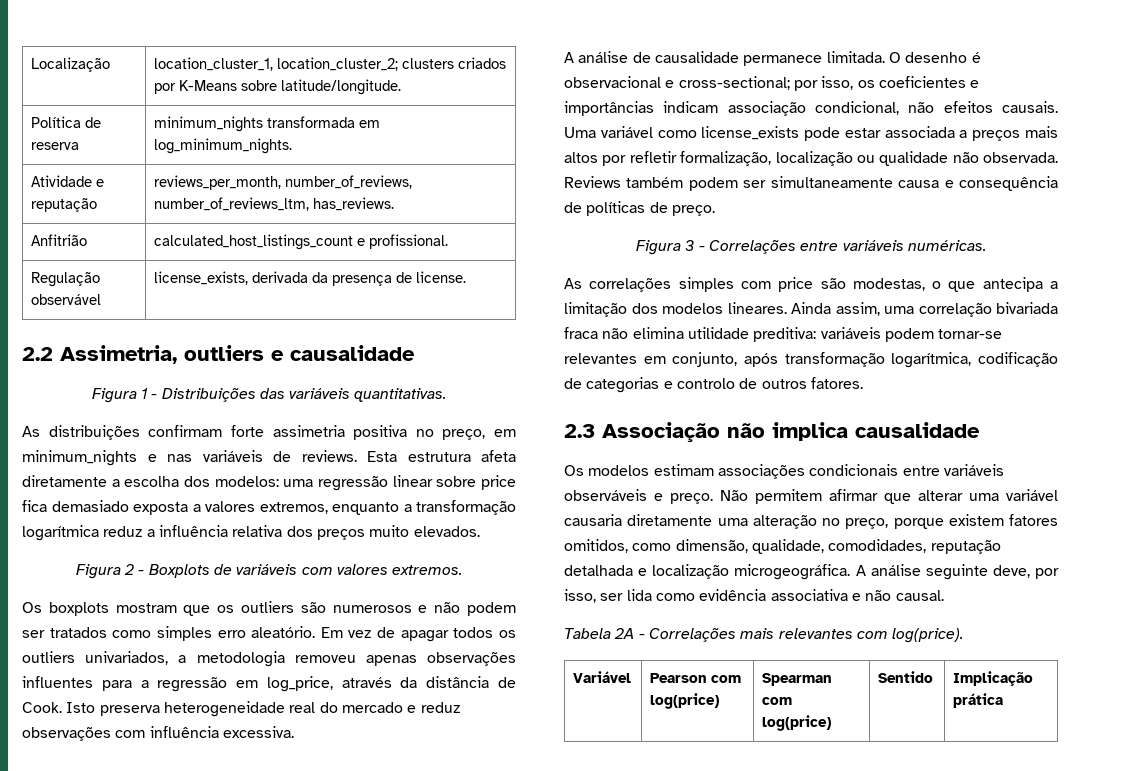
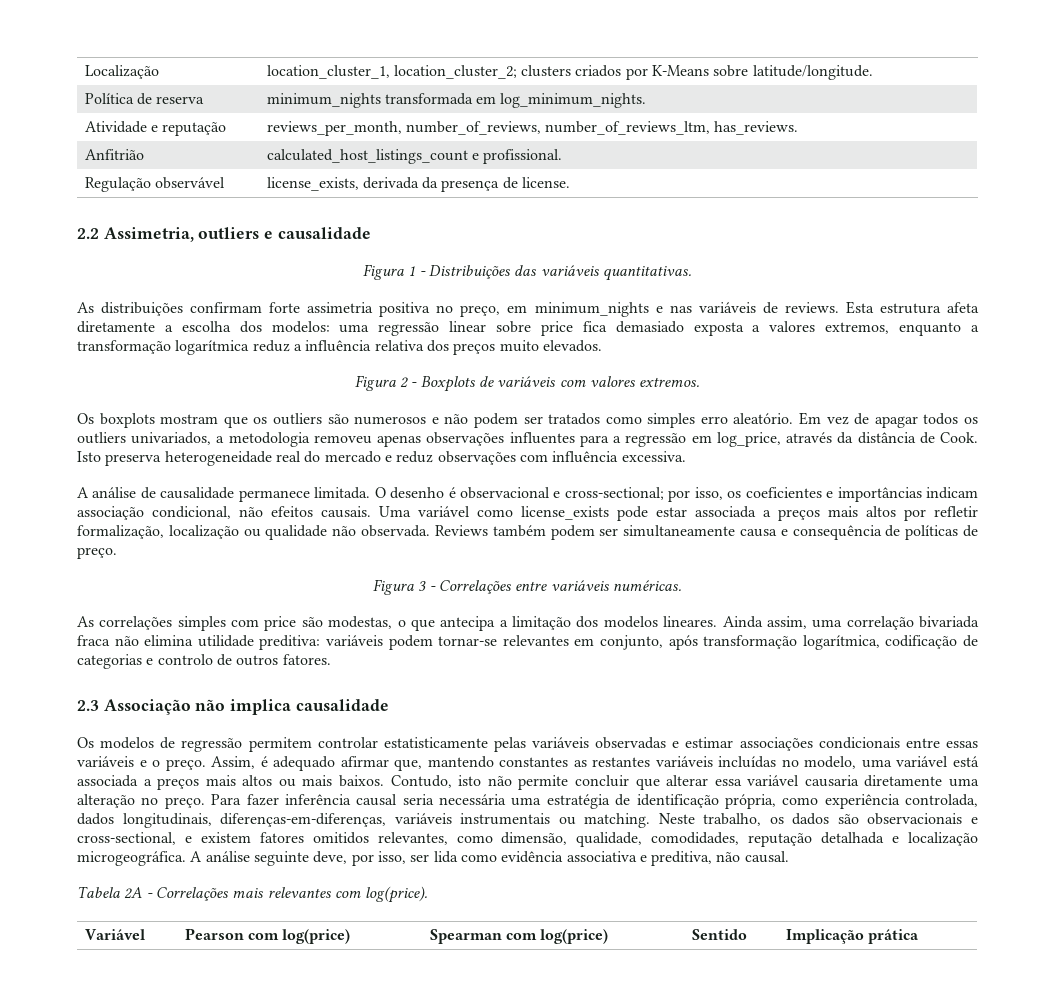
- Os modelos estimam associações condicionais entre variáveis observáveis e preço. Não permitem afirmar que alterar uma variável causaria diretamente uma alteração no preço, porque existem fatores omitidos, como dimensão, qualidade, comodidades, reputação detalhada e localização microgeográfica.
+ Os modelos de regressão permitem controlar estatisticamente pelas variáveis observadas e estimar associações condicionais entre essas variáveis e o preço. Assim, é adequado afirmar que, mantendo constantes as restantes variáveis incluídas no modelo, uma variável está associada a preços mais altos ou mais baixos. Contudo, isto não permite concluir que alterar essa variável causaria diretamente uma alteração no preço. Para fazer inferência causal seria necessária uma estratégia de identificação própria, como experiência controlada, dados longitudinais, diferenças-em-diferenças, variáveis instrumentais ou matching. Neste trabalho, os dados são observacionais e cross-sectional, e existem fatores omitidos relevantes, como dimensão, qualidade, comodidades, reputação detalhada e localização microgeográfica.
- A análise seguinte deve, por isso, ser lida como evidência associativa e não causal.
+ A análise seguinte deve, por isso, ser lida como evidência associativa e preditiva, não causal.

